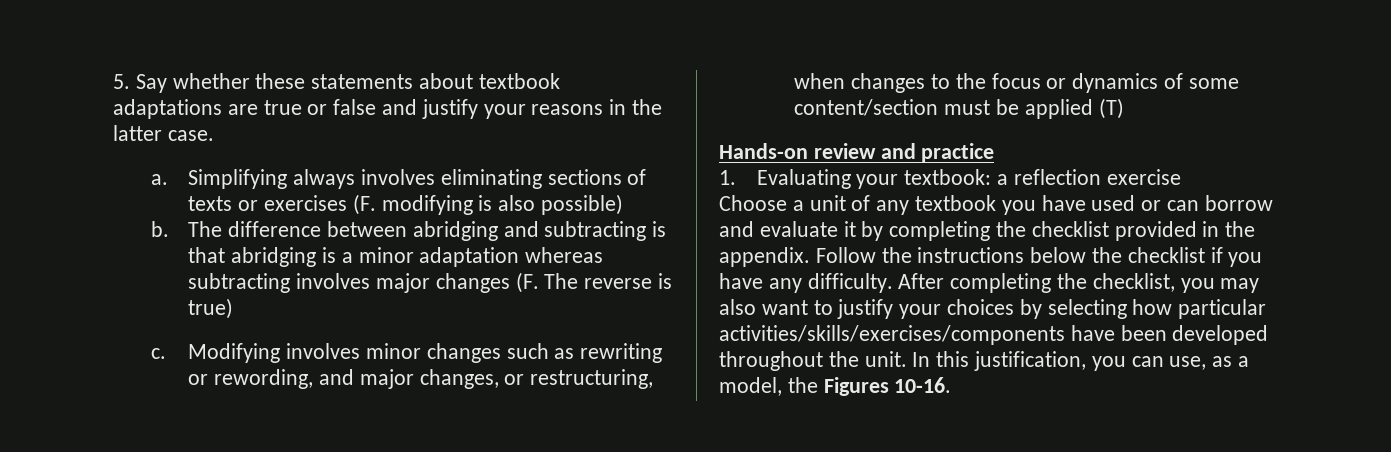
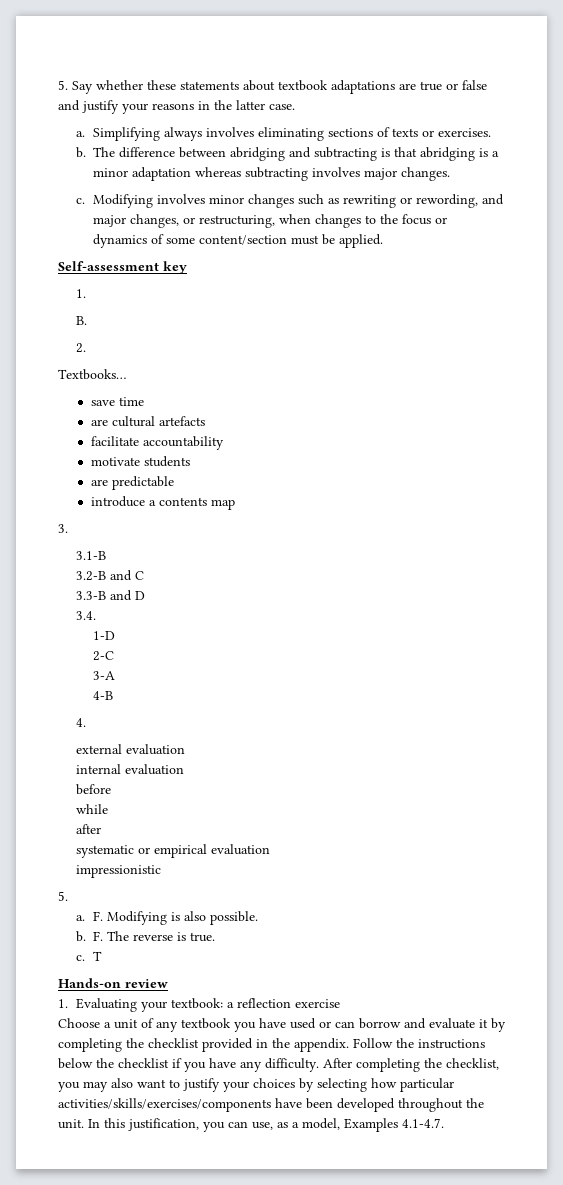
- Simplifying always involves eliminating sections of texts or exercises (F. modifying is also possible)
+ Simplifying always involves eliminating sections of texts or exercises.
- The difference between abridging and subtracting is that abridging is a minor adaptation whereas subtracting involves major changes (F. The reverse is true)
+ The difference between abridging and subtracting is that abridging is a minor adaptation whereas subtracting involves major changes.
- Modifying involves minor changes such as rewriting or rewording, and major changes, or restructuring, when changes to the focus or dynamics of some content/section must be applied (T)
+ Modifying involves minor changes such as rewriting or rewording, and major changes, or restructuring, when changes to the focus or dynamics of some content/section must be applied.
+ Self-assessment key
+ 1.
+ B.
+ 2.
+ Textbooks…
+ save time
+ are cultural artefacts
+ facilitate accountability
+ motivate students
+ are predictable
+ introduce a contents map
+ 3.
+ 3.1-B
+ 3.2-B and C
+ 3.3-B and D
+ 3.4.
+ 1-D
+ 2-C
+ 3-A
+ 4-B
+ 4.
+ external evaluation
+ internal evaluation
+ before
+ while
+ after
+ systematic or empirical evaluation
+ impressionistic
+ 5.
+ a. F. Modifying is also possible.
+ b. F. The reverse is true.
+ c. T
- Hands-on review and practice
+ Hands-on review
- In this justification, you can use, as a model, the Figures 10-16.
+ In this justification, you can use, as a model, Examples 4.1-4.7.

